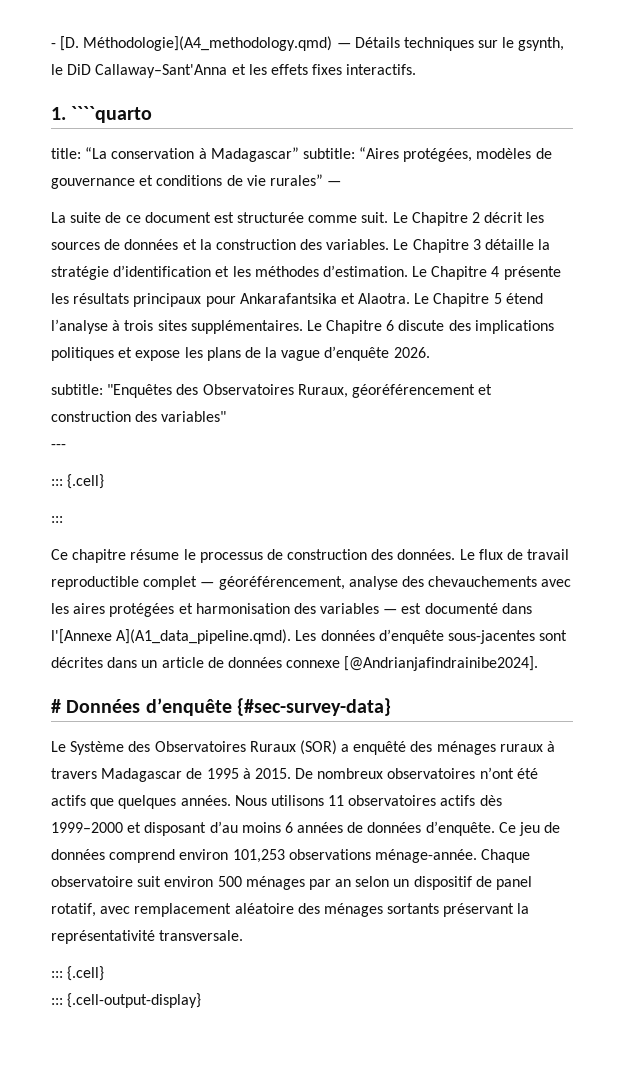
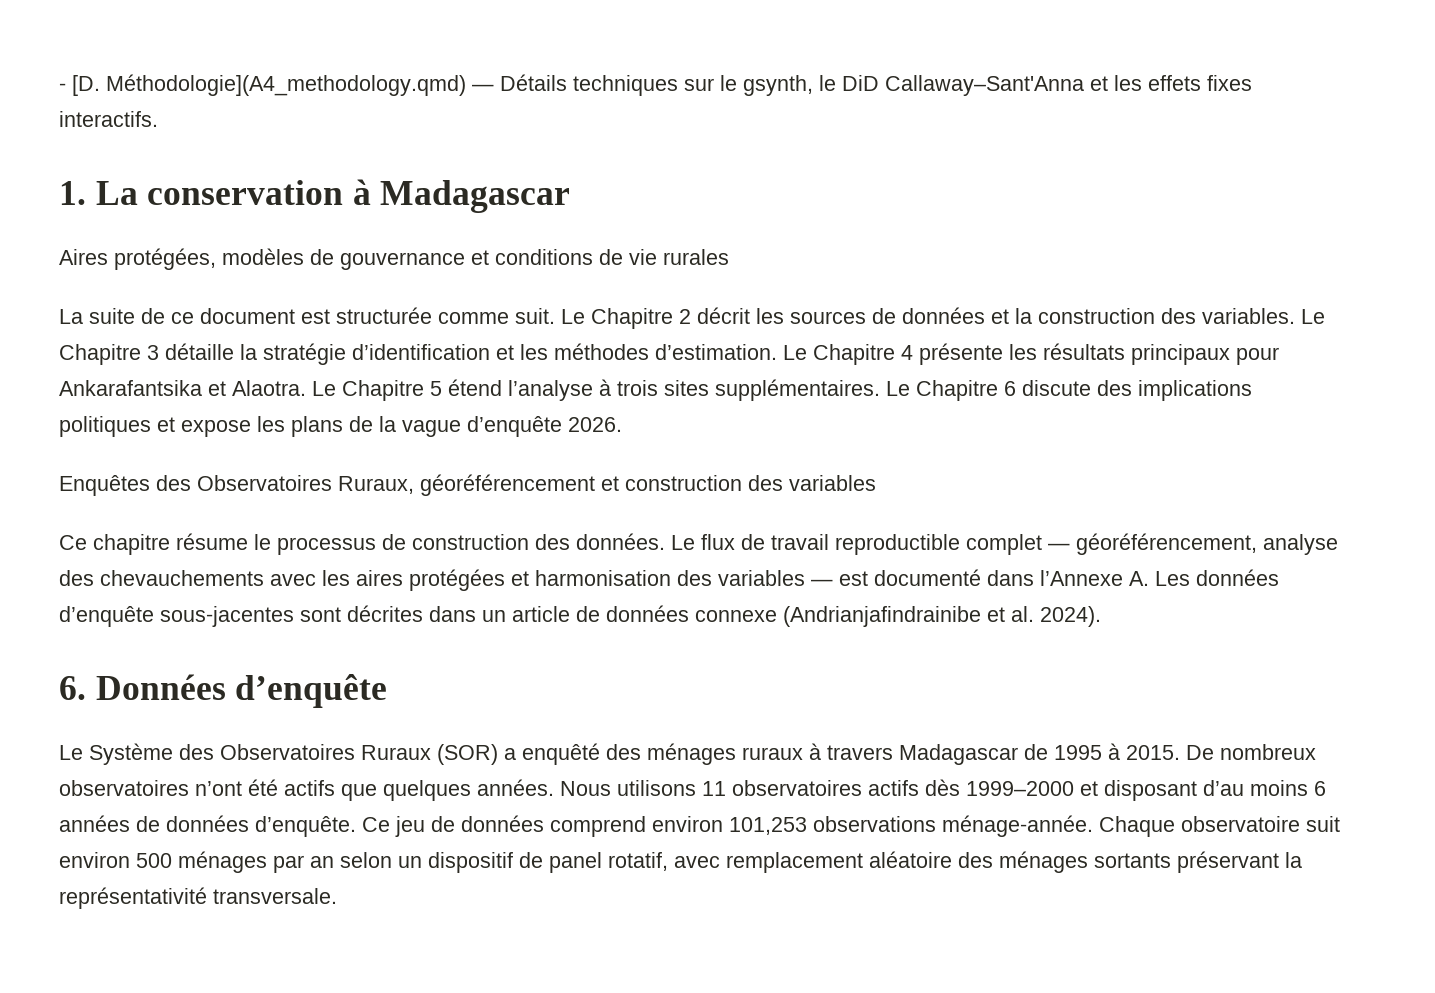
- 1. ````quarto
- title: “La conservation à Madagascar” subtitle: “Aires protégées, modèles de gouvernance et conditions de vie rurales” —
+ 1. La conservation à Madagascar
+ Aires protégées, modèles de gouvernance et conditions de vie rurales
- subtitle: "Enquêtes des Observatoires Ruraux, géoréférencement et construction des variables"
- ---
- ::: {.cell}
- :::
+ Enquêtes des Observatoires Ruraux, géoréférencement et construction des variables
- Le flux de travail reproductible complet — géoréférencement, analyse des chevauchements avec les aires protégées et harmonisation des variables — est documenté dans l'[Annexe A](A1_data_pipeline.qmd). Les données d’enquête sous-jacentes sont décrites dans un article de données connexe [@Andrianjafindrainibe2024].
- # Données d’enquête {#sec-survey-data}
+ Le flux de travail reproductible complet — géoréférencement, analyse des chevauchements avec les aires protégées et harmonisation des variables — est documenté dans l’Annexe A. Les données d’enquête sous-jacentes sont décrites dans un article de données connexe (Andrianjafindrainibe et al. 2024).
+ 6. Données d’enquête
  Chaque observatoire suit environ 500 ménages par an selon un dispositif de panel rotatif, avec remplacement aléatoire des ménages sortants préservant la représentativité transversale.
- ::: {.cell}
- ::: {.cell-output-display}

